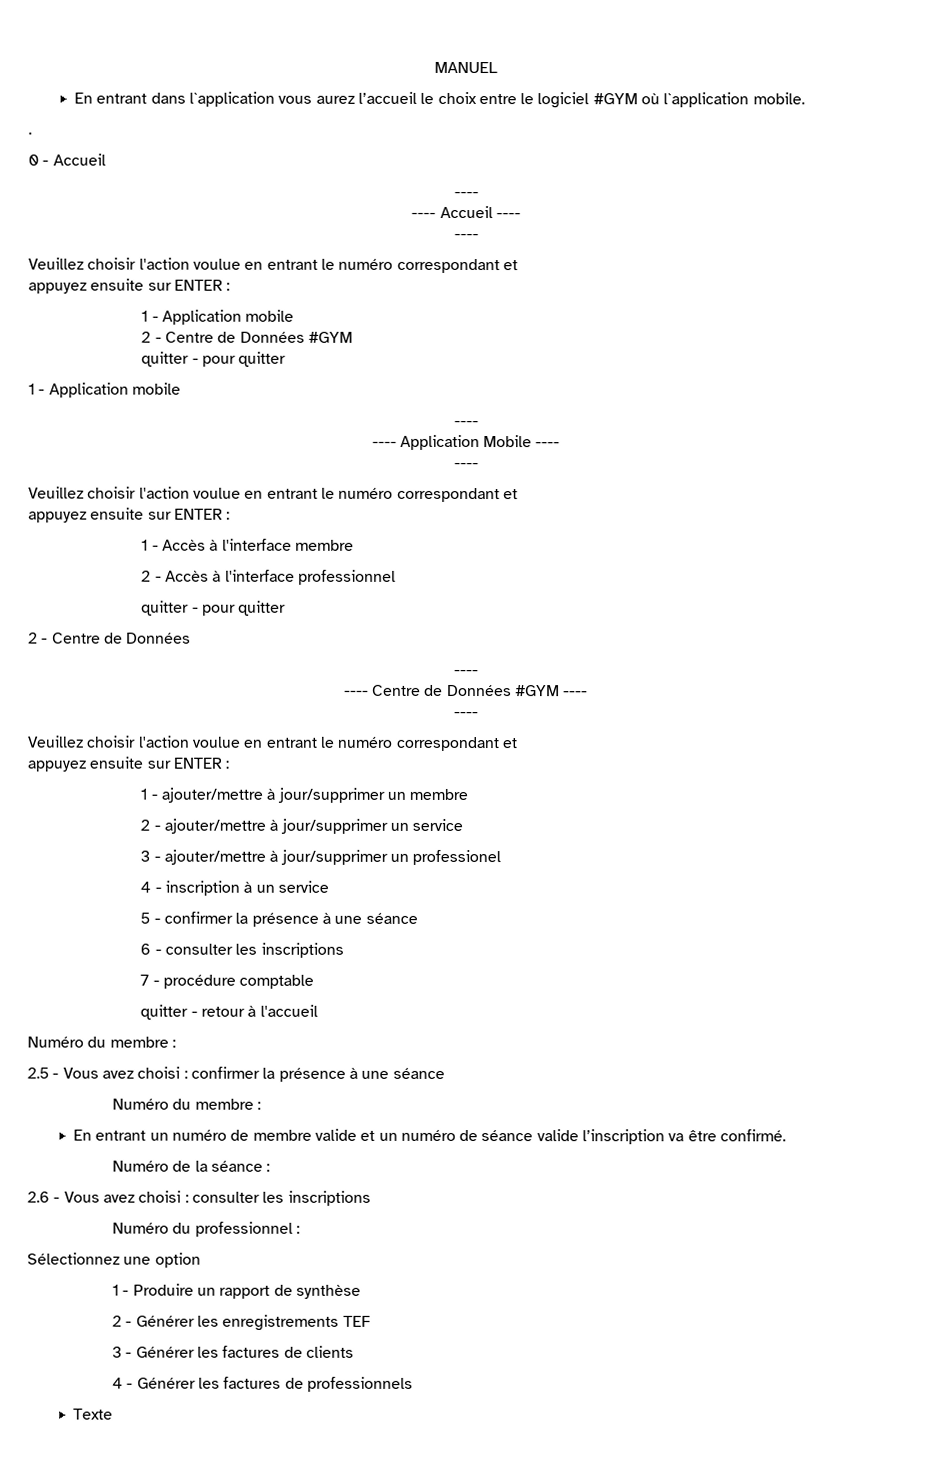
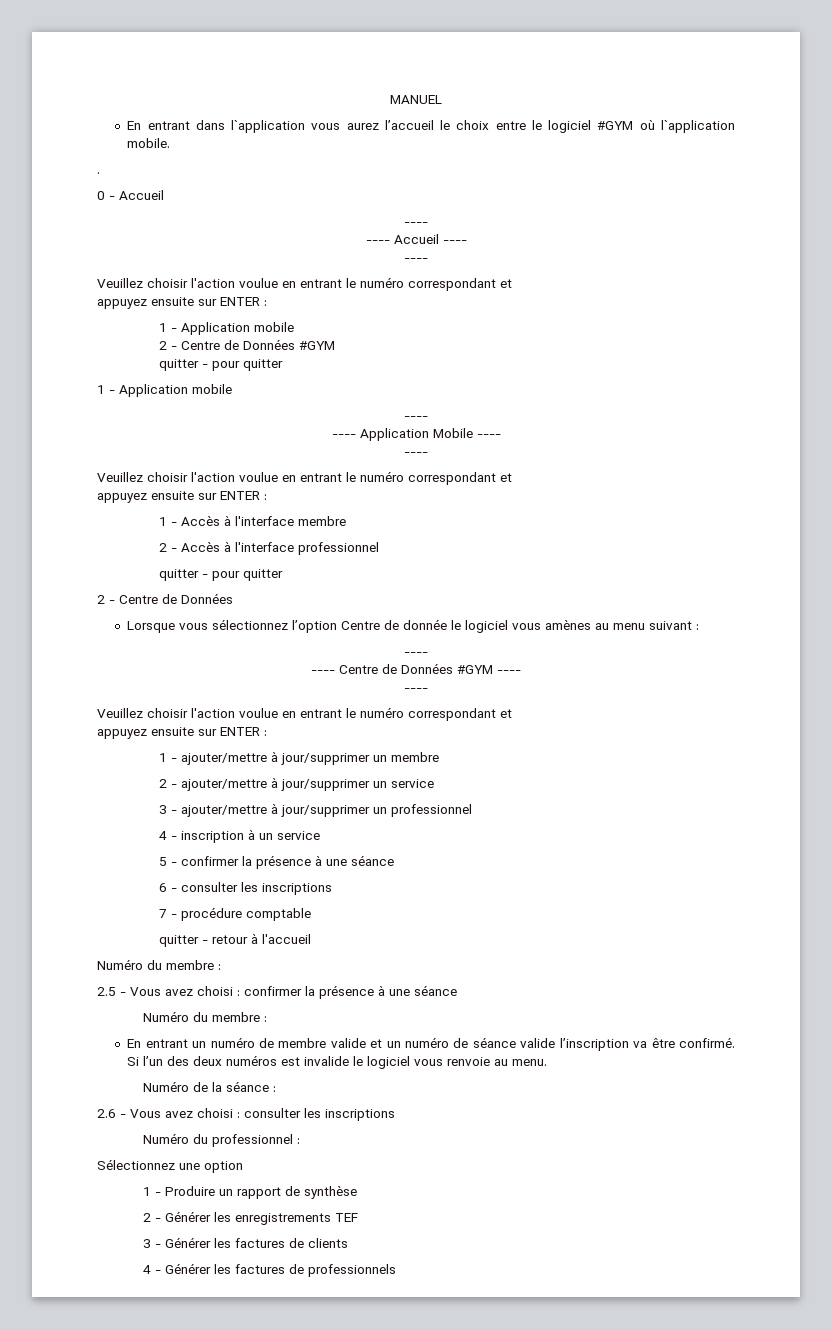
+ Lorsque vous sélectionnez l’option Centre de donnée le logiciel vous amènes au menu suivant :
- 3 - ajouter/mettre à jour/supprimer un professionel
+ 3 - ajouter/mettre à jour/supprimer un professionnel
+ Si l’un des deux numéros est invalide le logiciel vous renvoie au menu.
- Texte

